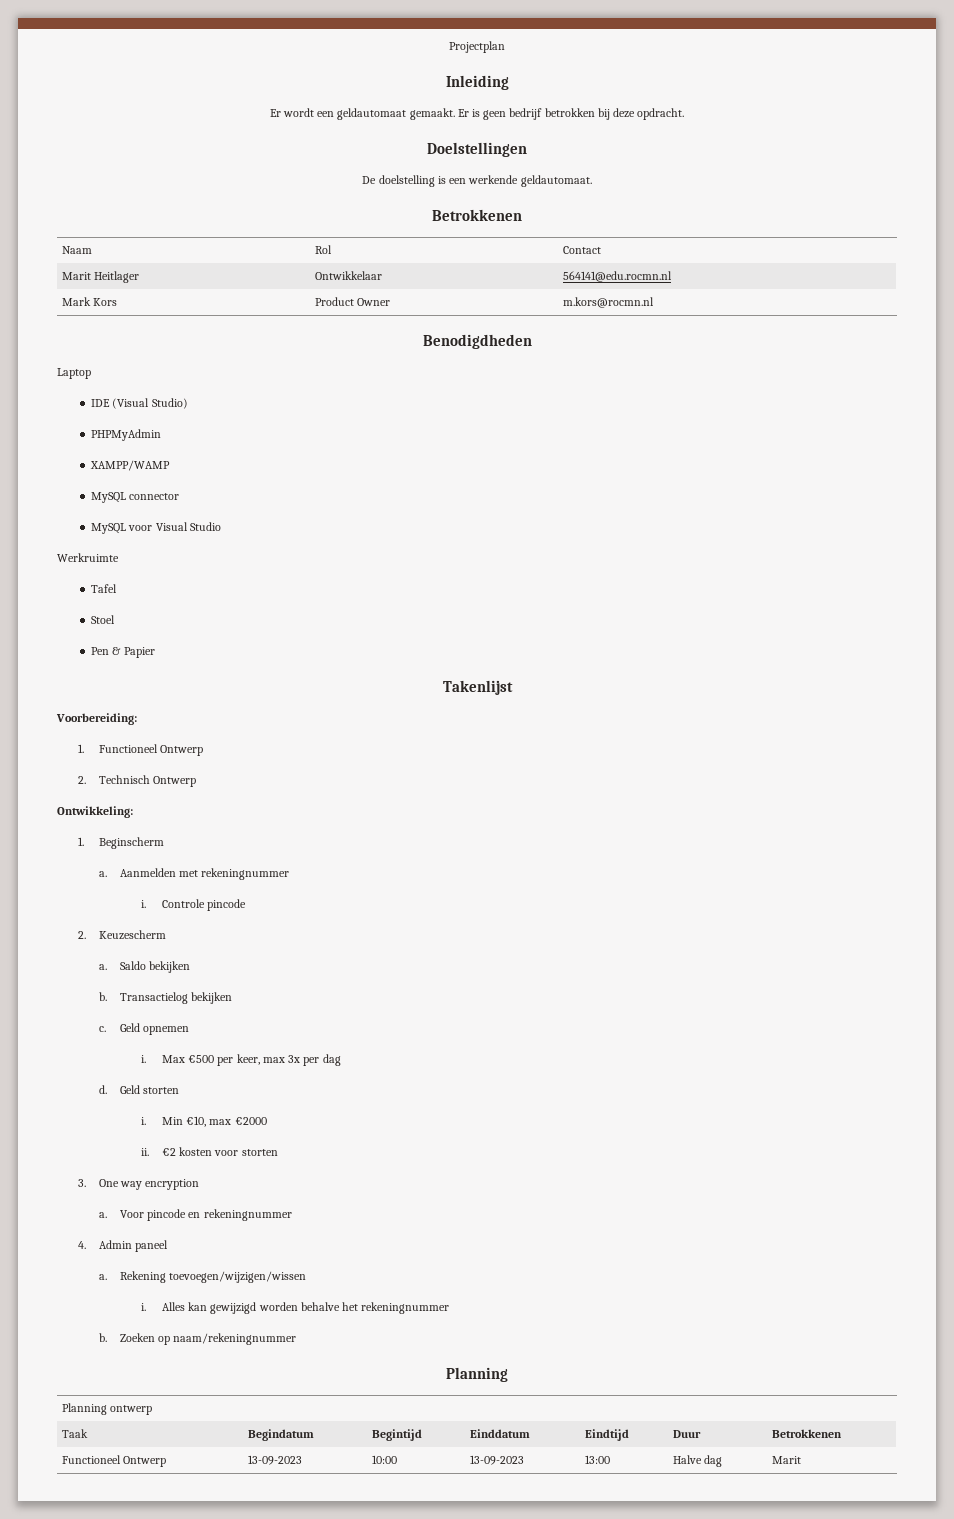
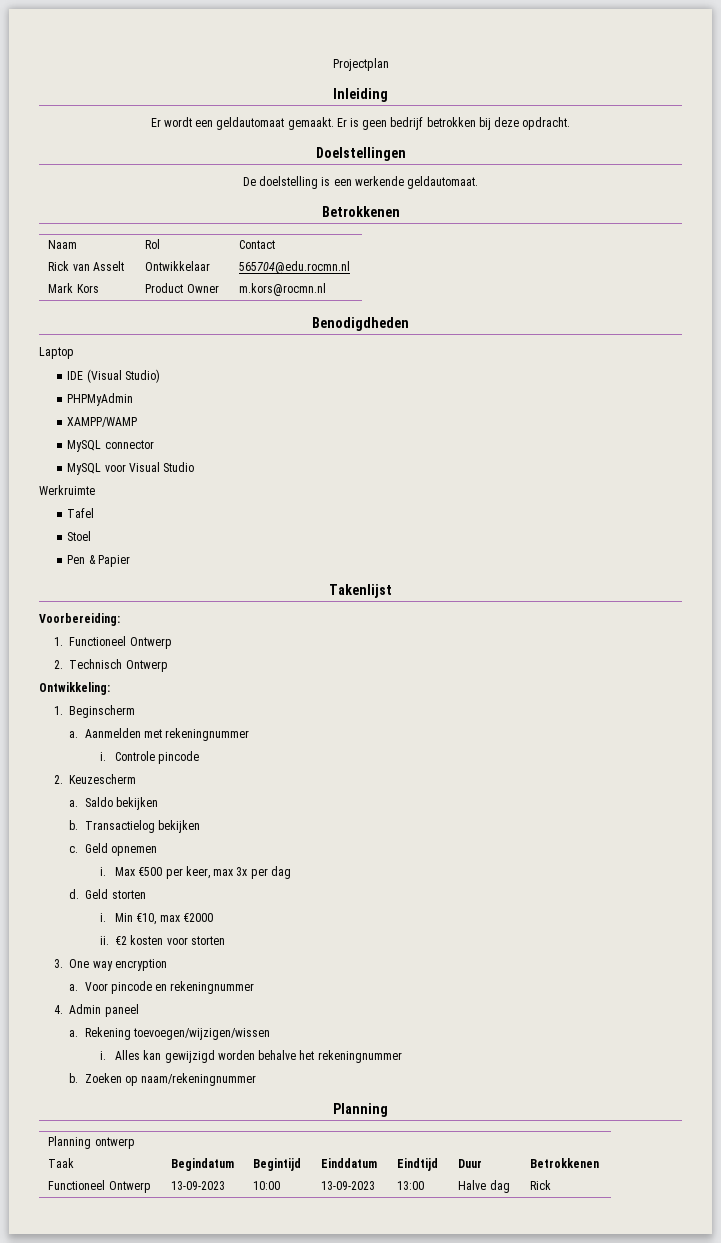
- Marit Heitlager | Ontwikkelaar | 564141@edu.rocmn.nl
+ Rick van Asselt | Ontwikkelaar | 565704@edu.rocmn.nl
- Functioneel Ontwerp | 13-09-2023 | 10:00 | 13-09-2023 | 13:00 | Halve dag | Marit
+ Functioneel Ontwerp | 13-09-2023 | 10:00 | 13-09-2023 | 13:00 | Halve dag | Rick

